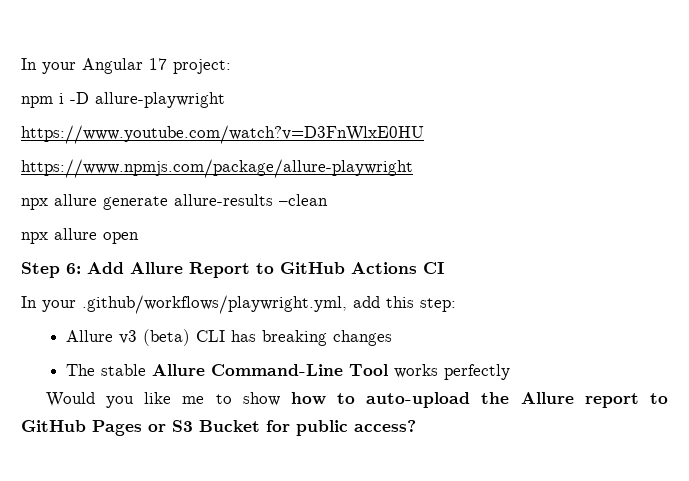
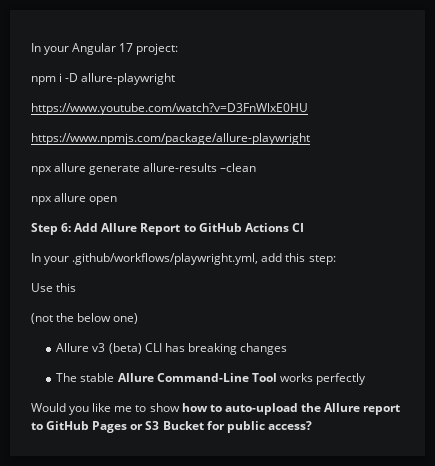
+ Use this
+ (not the below one)

